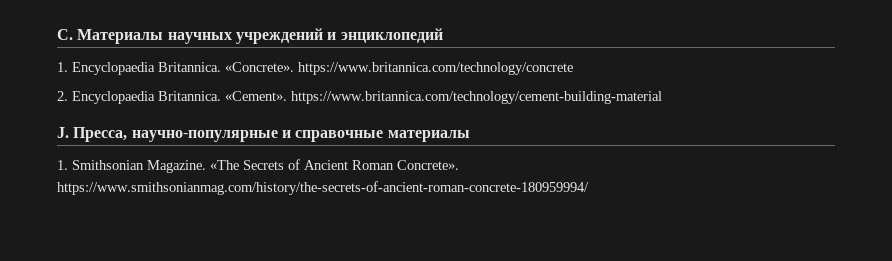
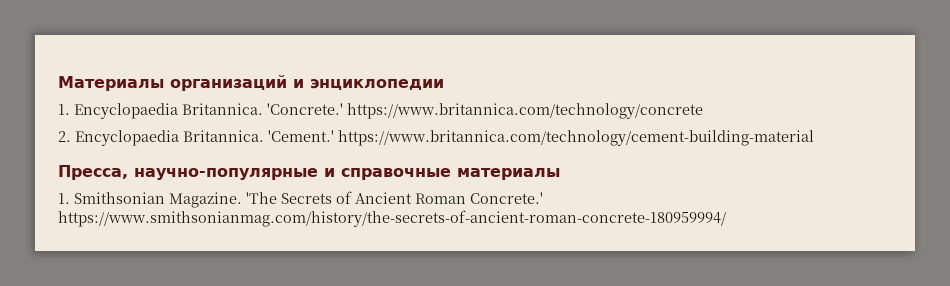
- C. Материалы научных учреждений и энциклопедий
+ Материалы организаций и энциклопедии
- «Concrete». https://www.britannica.com/technology/concrete
+ 'Concrete.' https://www.britannica.com/technology/concrete
- «Cement». https://www.britannica.com/technology/cement-building-material
+ 'Cement.' https://www.britannica.com/technology/cement-building-material
- J. Пресса, научно-популярные и справочные материалы
+ Пресса, научно-популярные и справочные материалы
- «The Secrets of Ancient Roman Concrete». https://www.smithsonianmag.com/history/the-secrets-of-ancient-roman-concrete-180959994/
+ 'The Secrets of Ancient Roman Concrete.' https://www.smithsonianmag.com/history/the-secrets-of-ancient-roman-concrete-180959994/

